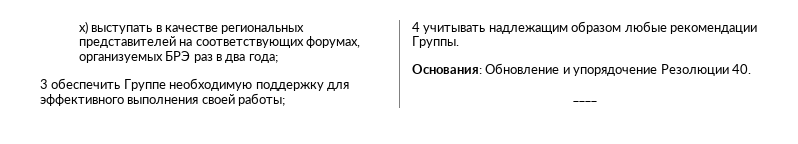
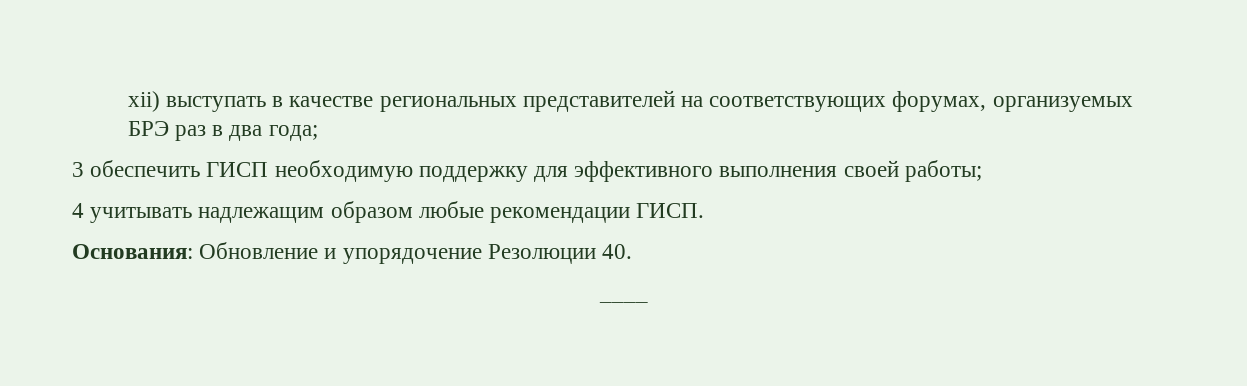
- x) выступать в качестве региональных представителей на соответствующих форумах, организуемых БРЭ раз в два года;
+ xii) выступать в качестве региональных представителей на соответствующих форумах, организуемых БРЭ раз в два года;
- 3 обеспечить Группе необходимую поддержку для эффективного выполнения своей работы;
+ 3 обеспечить ГИСП необходимую поддержку для эффективного выполнения своей работы;
- 4 учитывать надлежащим образом любые рекомендации Группы.
+ 4 учитывать надлежащим образом любые рекомендации ГИСП.

